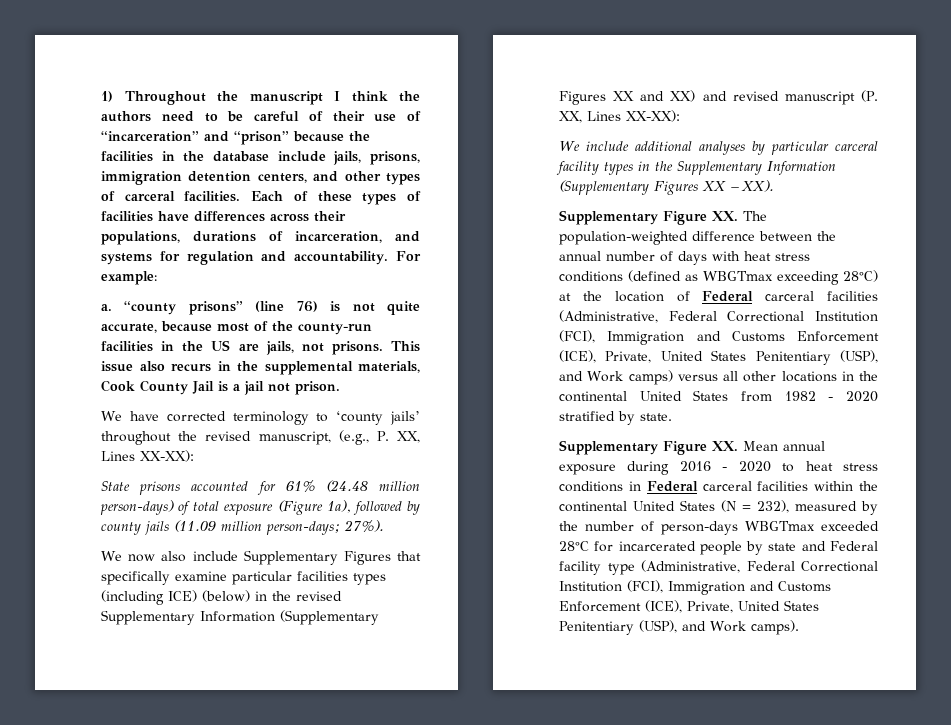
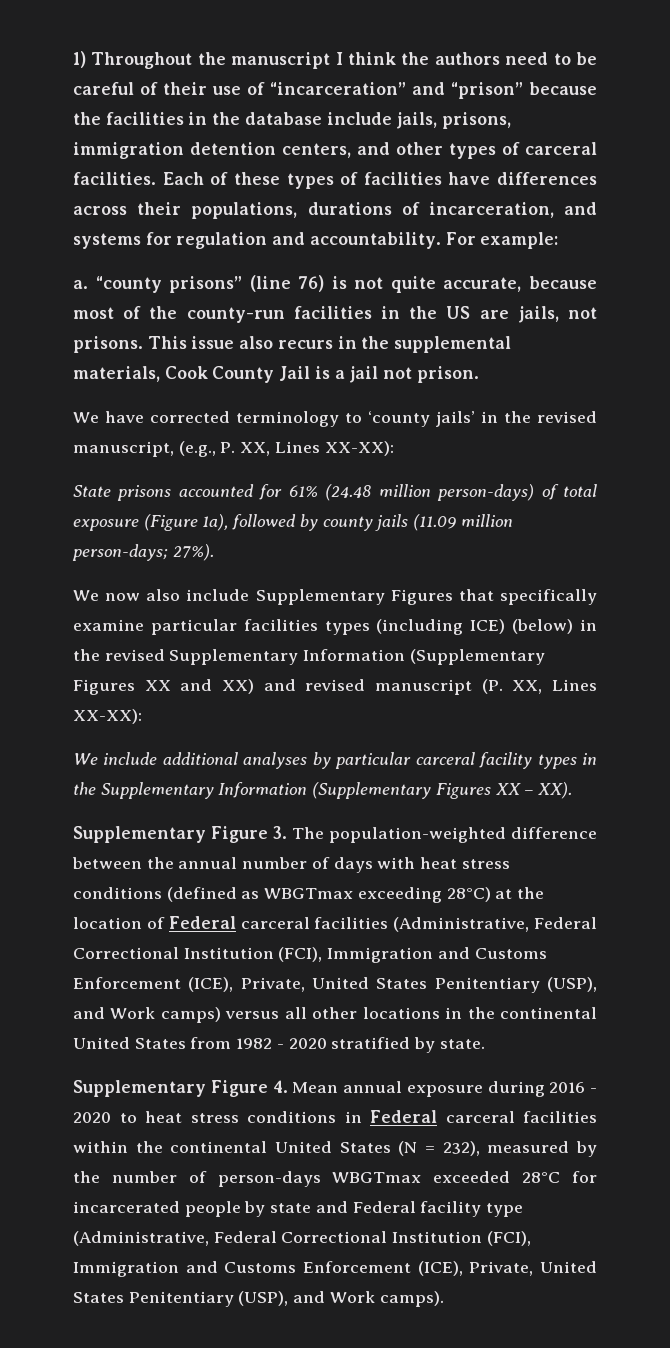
- We have corrected terminology to ‘county jails’ throughout the revised manuscript, (e.g., P. XX, Lines XX-XX):
+ We have corrected terminology to ‘county jails’ in the revised manuscript, (e.g., P. XX, Lines XX-XX):
- Supplementary Figure XX. The population-weighted difference between the annual number of days with heat stress conditions (defined as WBGTmax exceeding 28°C) at the location of Federal carceral facilities (Administrative, Federal Correctional Institution (FCI), Immigration and Customs Enforcement (ICE), Private, United States Penitentiary (USP), and Work camps) versus all other locations in the continental United States from 1982 - 2020 stratified by state.
+ Supplementary Figure 3. The population-weighted difference between the annual number of days with heat stress conditions (defined as WBGTmax exceeding 28°C) at the location of Federal carceral facilities (Administrative, Federal Correctional Institution (FCI), Immigration and Customs Enforcement (ICE), Private, United States Penitentiary (USP), and Work camps) versus all other locations in the continental United States from 1982 - 2020 stratified by state.
- Supplementary Figure XX. Mean annual exposure during 2016 - 2020 to heat stress conditions in Federal carceral facilities within the continental United States (N = 232), measured by the number of person-days WBGTmax exceeded 28°C for incarcerated people by state and Federal facility type (Administrative, Federal Correctional Institution (FCI), Immigration and Customs Enforcement (ICE), Private, United States Penitentiary (USP), and Work camps).
+ Supplementary Figure 4. Mean annual exposure during 2016 - 2020 to heat stress conditions in Federal carceral facilities within the continental United States (N = 232), measured by the number of person-days WBGTmax exceeded 28°C for incarcerated people by state and Federal facility type (Administrative, Federal Correctional Institution (FCI), Immigration and Customs Enforcement (ICE), Private, United States Penitentiary (USP), and Work camps).

